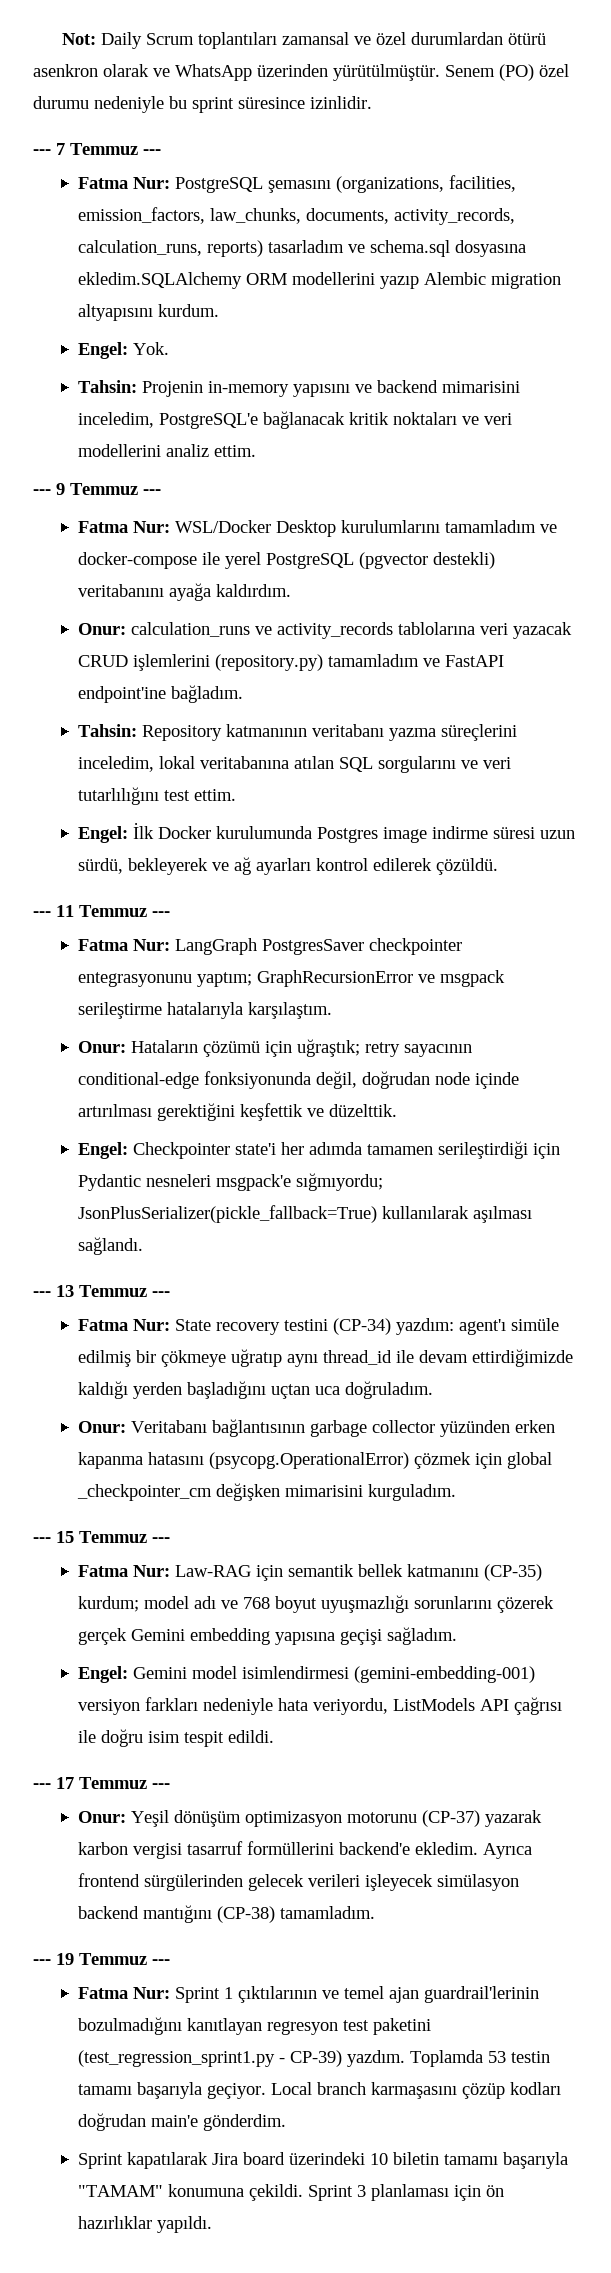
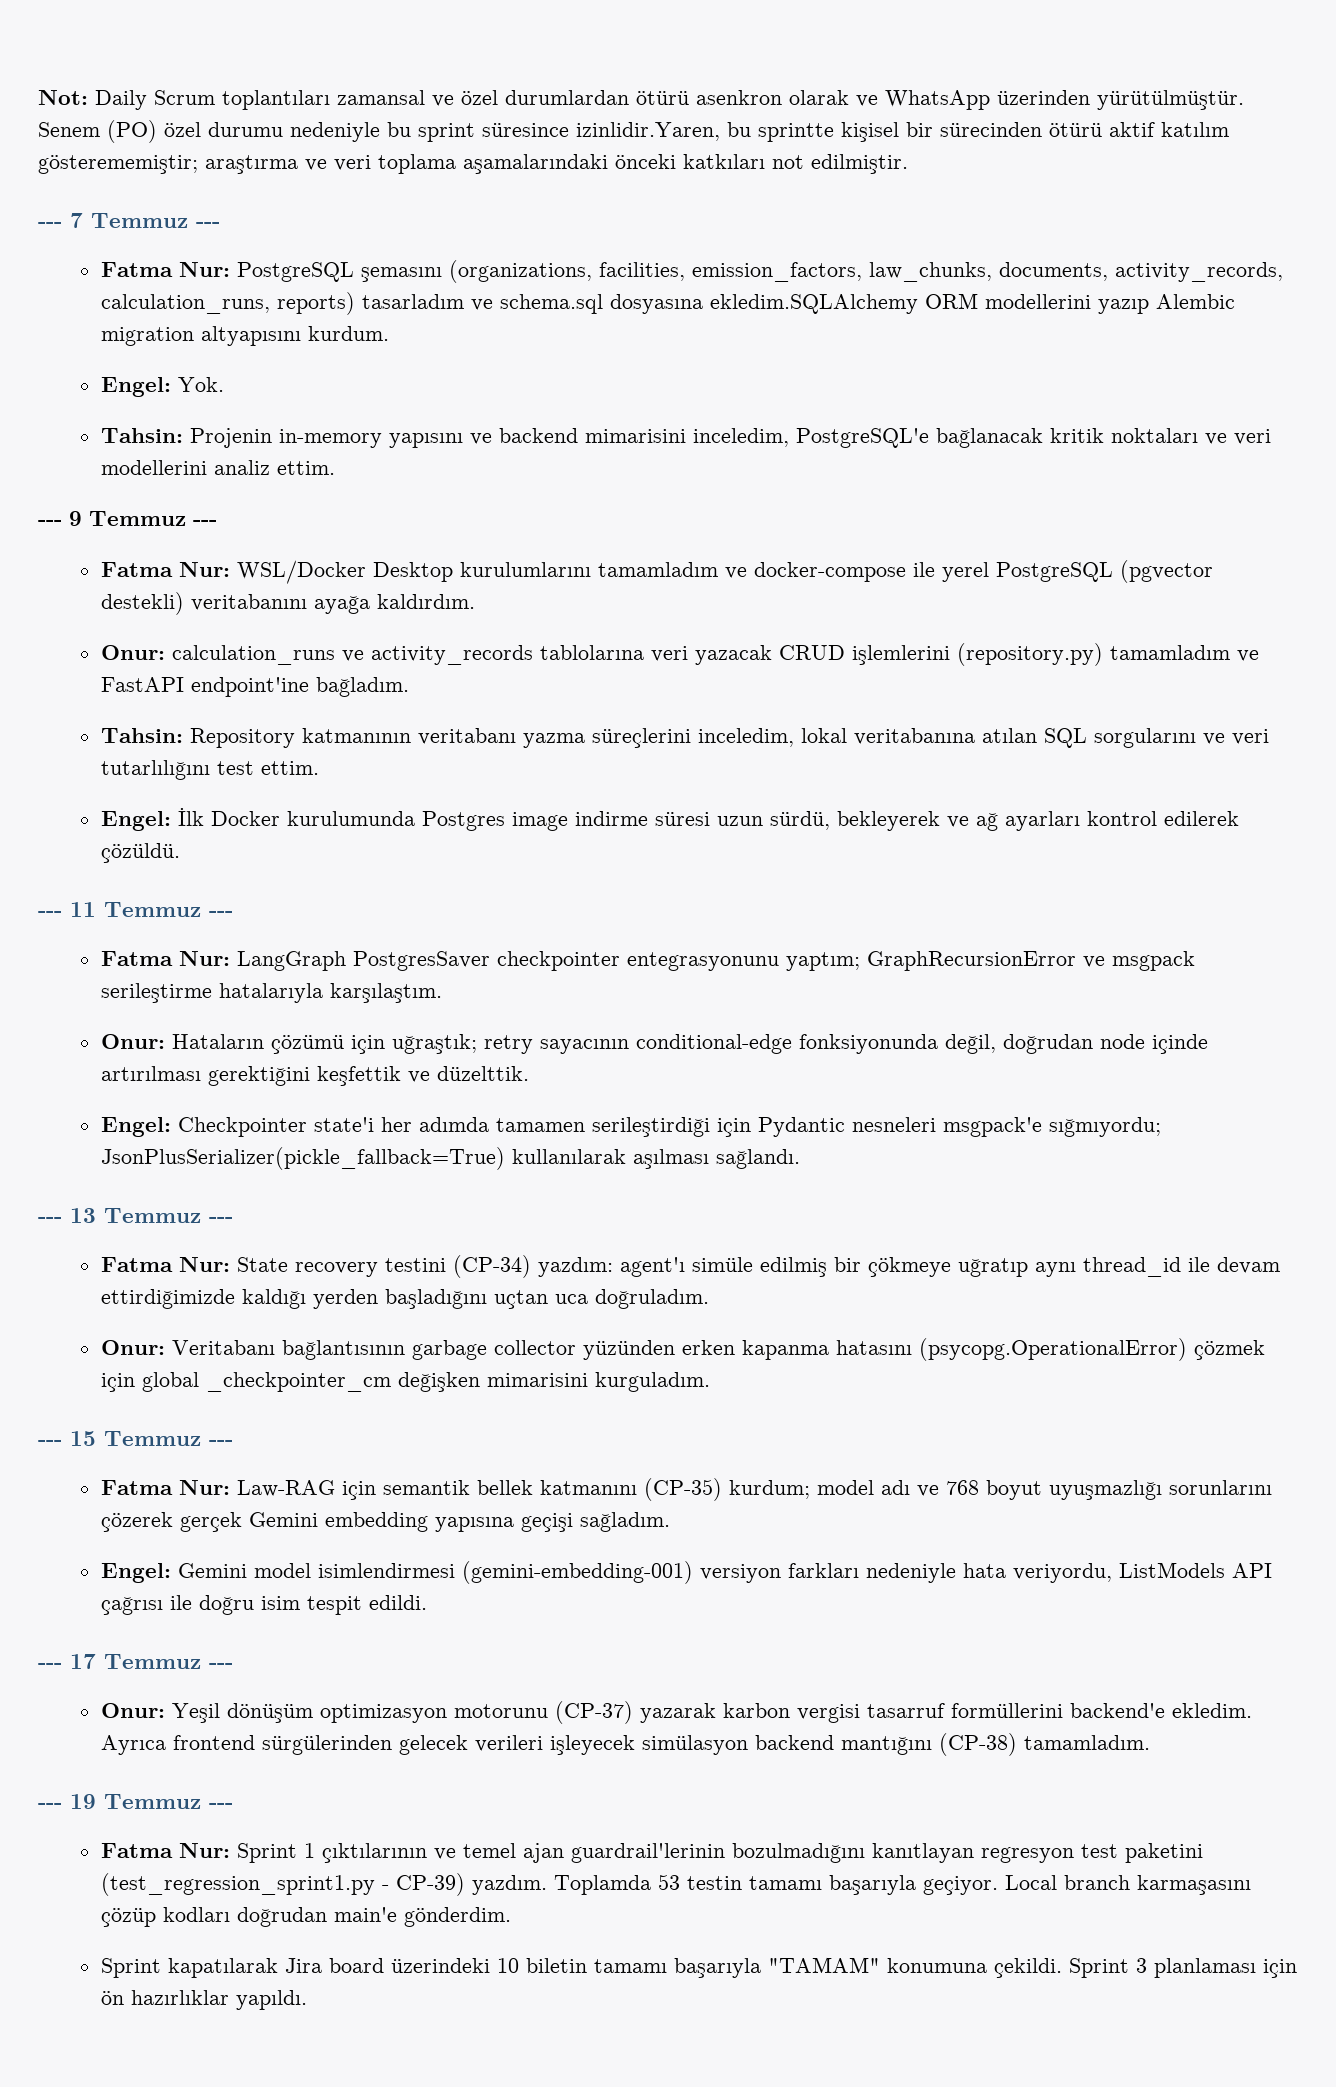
- Senem (PO) özel durumu nedeniyle bu sprint süresince izinlidir.
+ Senem (PO) özel durumu nedeniyle bu sprint süresince izinlidir.Yaren, bu sprintte kişisel bir sürecinden ötürü aktif katılım gösterememiştir; araştırma ve veri toplama aşamalarındaki önceki katkıları not edilmiştir.

